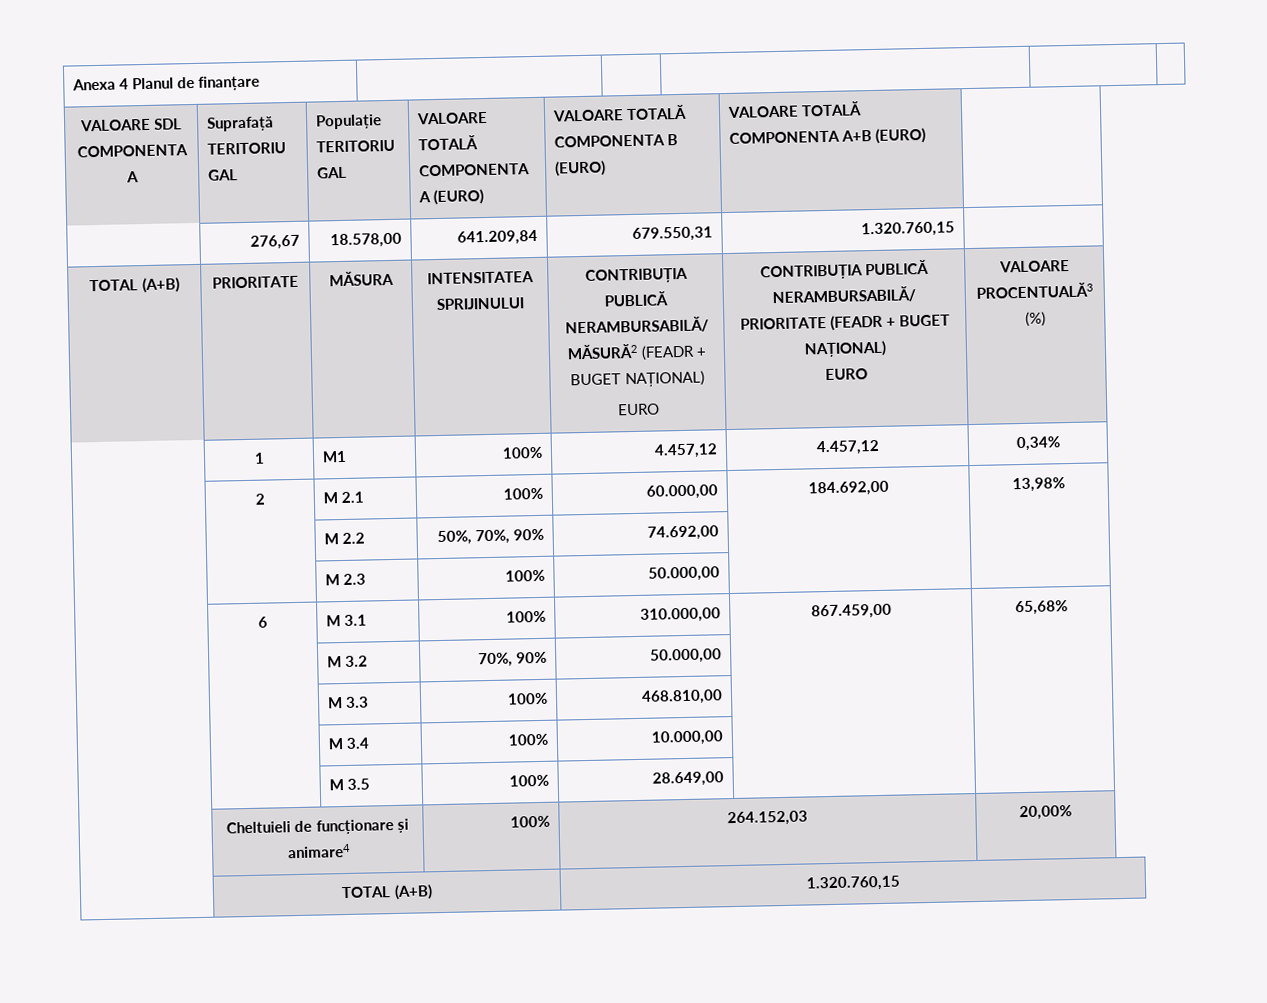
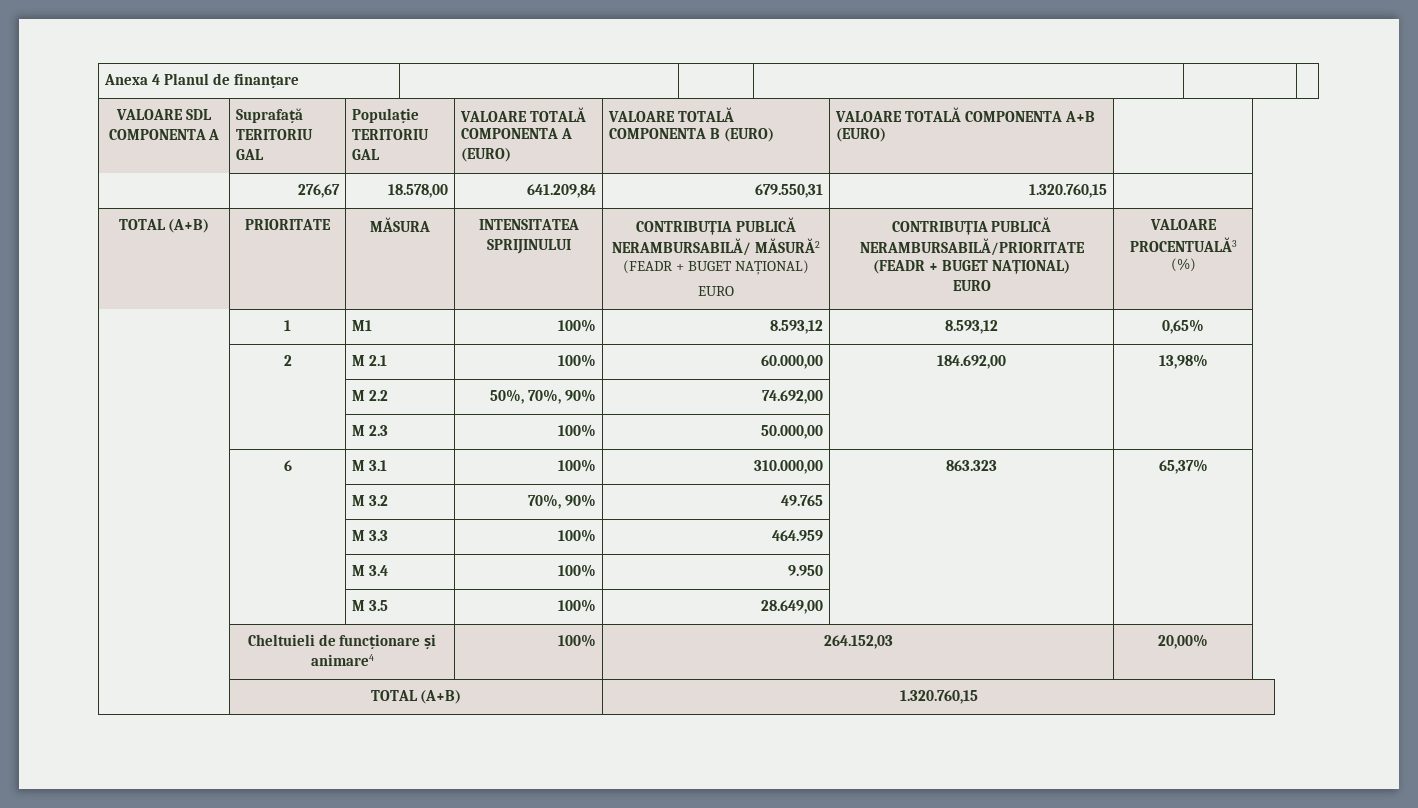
- | 1 | M1 | 100% | 4.457,12 | 4.457,12 | 0,34%
+ | 1 | M1 | 100% | 8.593,12 | 8.593,12 | 0,65%
- | 6 | M 3.1 | 100% | 310.000,00 | 867.459,00 | 65,68%
+ | 6 | M 3.1 | 100% | 310.000,00 | 863.323 | 65,37%
- | | M 3.2 | 70%, 90% | 50.000,00 | |
+ | | M 3.2 | 70%, 90% | 49.765 | |
- | | M 3.3 | 100% | 468.810,00 | |
+ | | M 3.3 | 100% | 464.959 | |
- | | M 3.4 | 100% | 10.000,00 | |
+ | | M 3.4 | 100% | 9.950 | |

